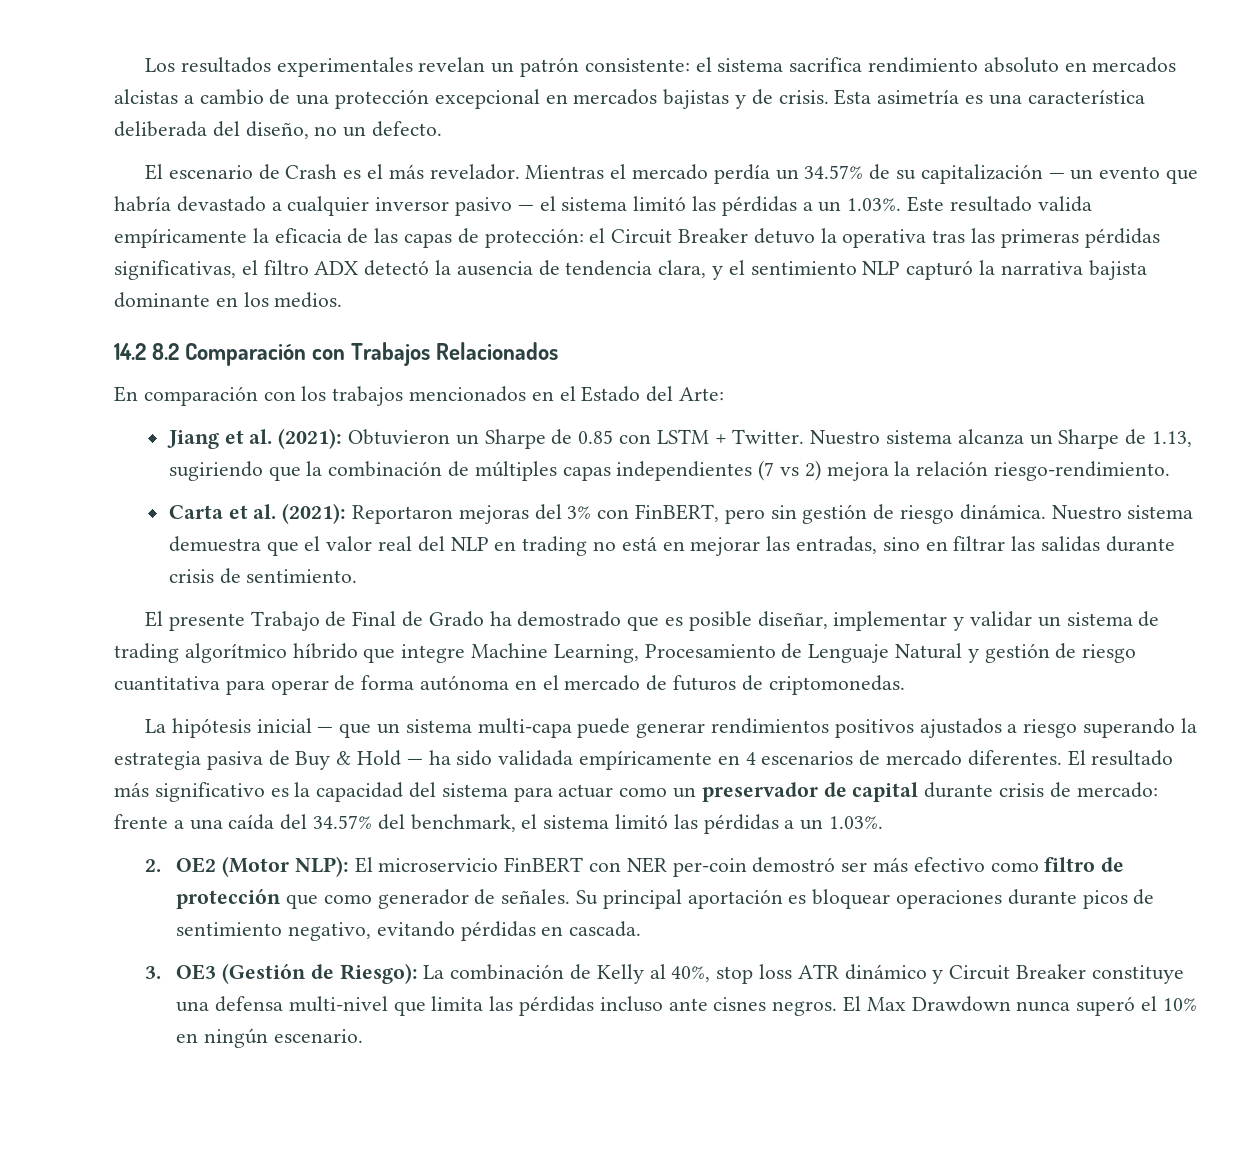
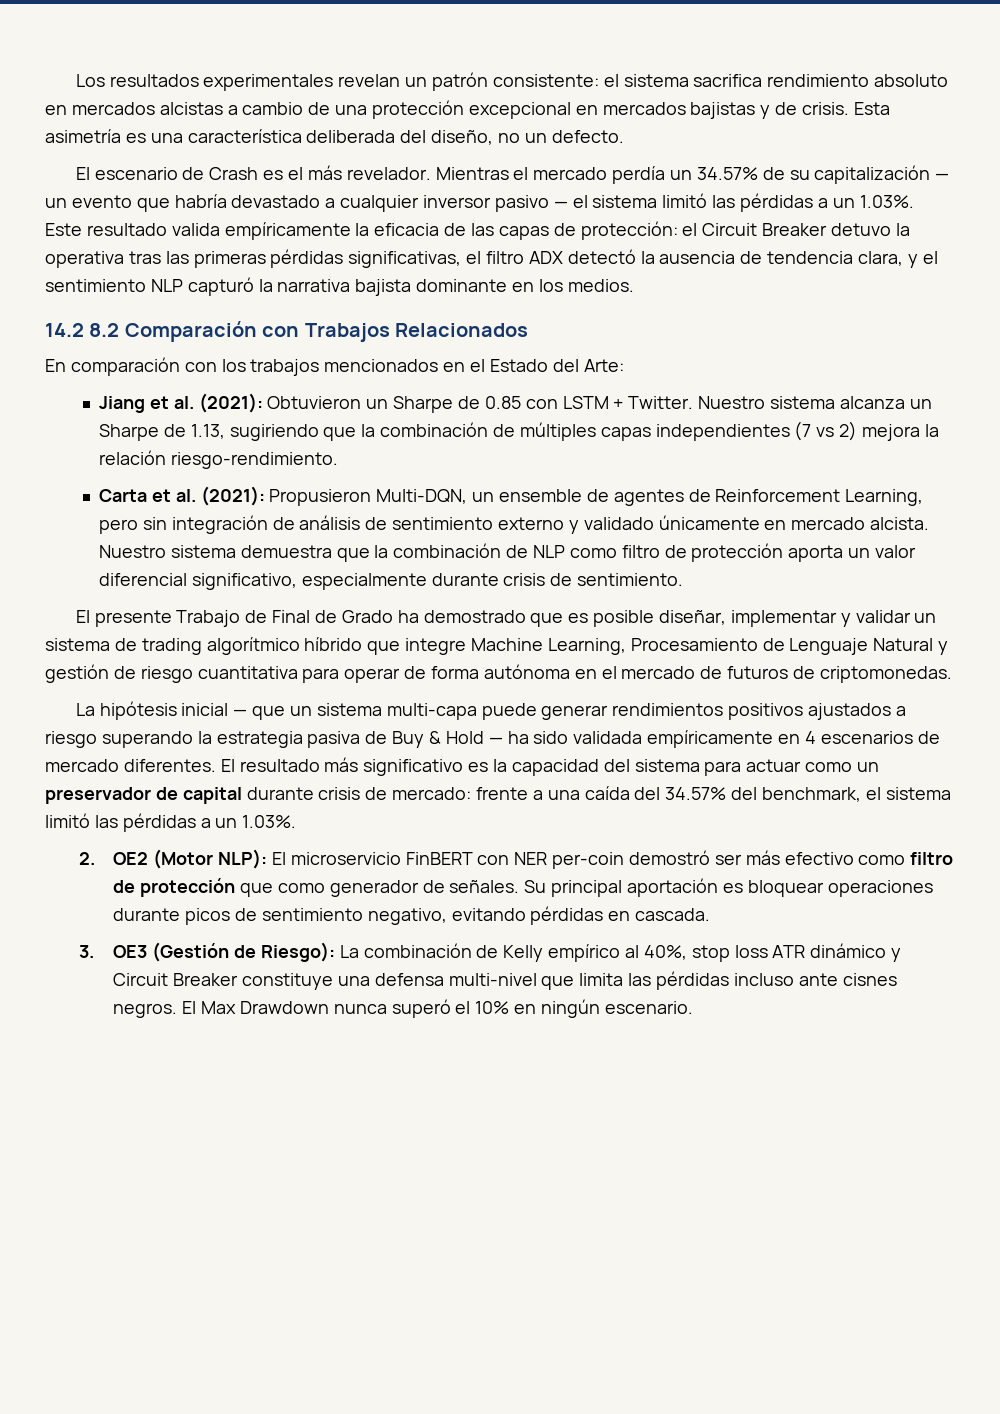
- Carta et al. (2021): Reportaron mejoras del 3% con FinBERT, pero sin gestión de riesgo dinámica. Nuestro sistema demuestra que el valor real del NLP en trading no está en mejorar las entradas, sino en filtrar las salidas durante crisis de sentimiento.
+ Carta et al. (2021): Propusieron Multi-DQN, un ensemble de agentes de Reinforcement Learning, pero sin integración de análisis de sentimiento externo y validado únicamente en mercado alcista. Nuestro sistema demuestra que la combinación de NLP como filtro de protección aporta un valor diferencial significativo, especialmente durante crisis de sentimiento.
- 3. OE3 (Gestión de Riesgo): La combinación de Kelly al 40%, stop loss ATR dinámico y Circuit Breaker constituye una defensa multi-nivel que limita las pérdidas incluso ante cisnes negros.
+ 3. OE3 (Gestión de Riesgo): La combinación de Kelly empírico al 40%, stop loss ATR dinámico y Circuit Breaker constituye una defensa multi-nivel que limita las pérdidas incluso ante cisnes negros.

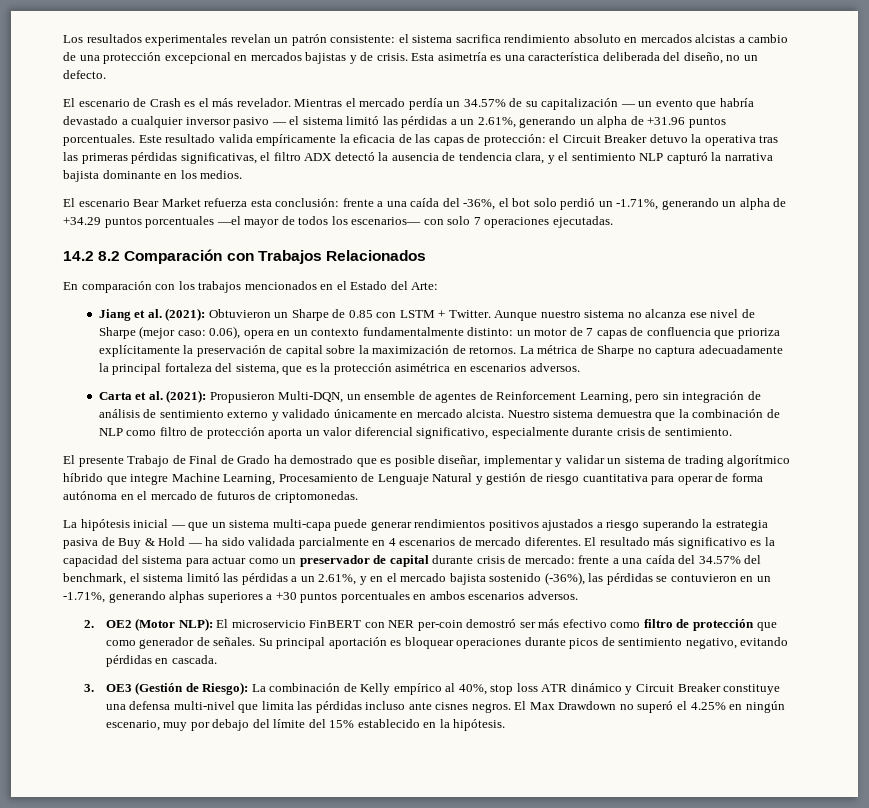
- Mientras el mercado perdía un 34.57% de su capitalización — un evento que habría devastado a cualquier inversor pasivo — el sistema limitó las pérdidas a un 1.03%. Este resultado valida empíricamente la eficacia de las capas de protección:
+ Mientras el mercado perdía un 34.57% de su capitalización — un evento que habría devastado a cualquier inversor pasivo — el sistema limitó las pérdidas a un 2.61%, generando un alpha de +31.96 puntos porcentuales. Este resultado valida empíricamente la eficacia de las capas de protección:
+ El escenario Bear Market refuerza esta conclusión: frente a una caída del -36%, el bot solo perdió un -1.71%, generando un alpha de +34.29 puntos porcentuales —el mayor de todos los escenarios— con solo 7 operaciones ejecutadas.
- Nuestro sistema alcanza un Sharpe de 1.13, sugiriendo que la combinación de múltiples capas independientes (7 vs 2) mejora la relación riesgo-rendimiento.
+ Aunque nuestro sistema no alcanza ese nivel de Sharpe (mejor caso: 0.06), opera en un contexto fundamentalmente distinto: un motor de 7 capas de confluencia que prioriza explícitamente la preservación de capital sobre la maximización de retornos. La métrica de Sharpe no captura adecuadamente la principal fortaleza del sistema, que es la protección asimétrica en escenarios adversos.
- La hipótesis inicial — que un sistema multi-capa puede generar rendimientos positivos ajustados a riesgo superando la estrategia pasiva de Buy & Hold — ha sido validada empíricamente en 4 escenarios de mercado diferentes.
+ La hipótesis inicial — que un sistema multi-capa puede generar rendimientos positivos ajustados a riesgo superando la estrategia pasiva de Buy & Hold — ha sido validada parcialmente en 4 escenarios de mercado diferentes.
- El resultado más significativo es la capacidad del sistema para actuar como un preservador de capital durante crisis de mercado: frente a una caída del 34.57% del benchmark, el sistema limitó las pérdidas a un 1.03%.
+ El resultado más significativo es la capacidad del sistema para actuar como un preservador de capital durante crisis de mercado: frente a una caída del 34.57% del benchmark, el sistema limitó las pérdidas a un 2.61%, y en el mercado bajista sostenido (-36%), las pérdidas se contuvieron en un -1.71%, generando alphas superiores a +30 puntos porcentuales en ambos escenarios adversos.
- El Max Drawdown nunca superó el 10% en ningún escenario.
+ El Max Drawdown no superó el 4.25% en ningún escenario, muy por debajo del límite del 15% establecido en la hipótesis.

